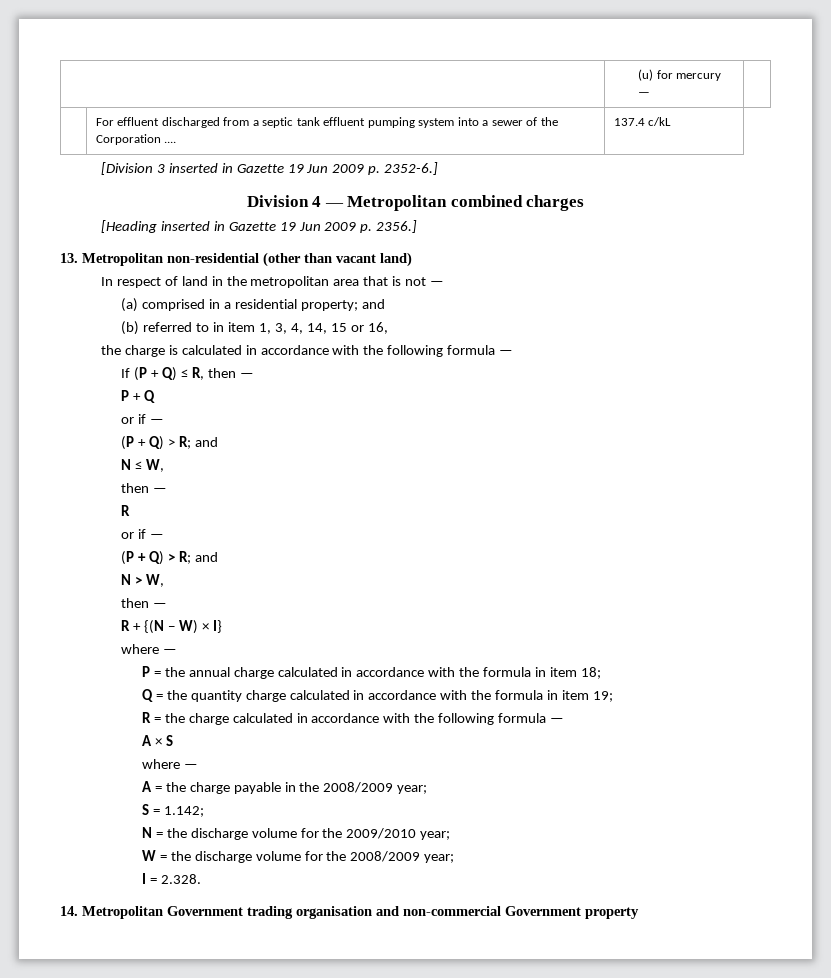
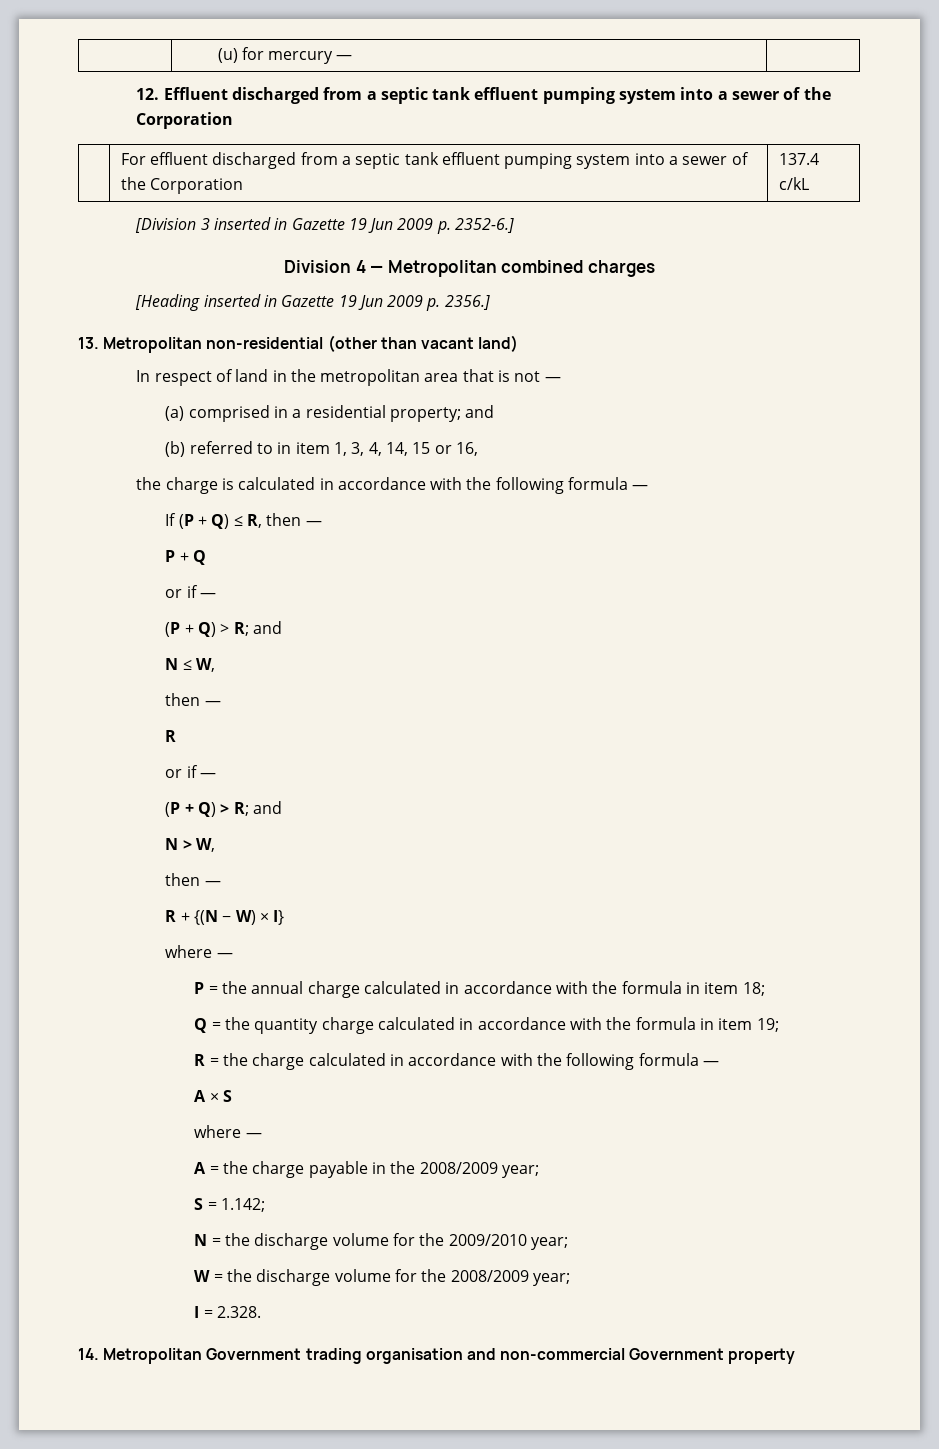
+ 12. Effluent discharged from a septic tank effluent pumping system into a sewer of the Corporation
- | For effluent discharged from a septic tank effluent pumping system into a sewer of the Corporation .... | 137.4 c/kL
+ | For effluent discharged from a septic tank effluent pumping system into a sewer of the Corporation | 137.4 c/kL

